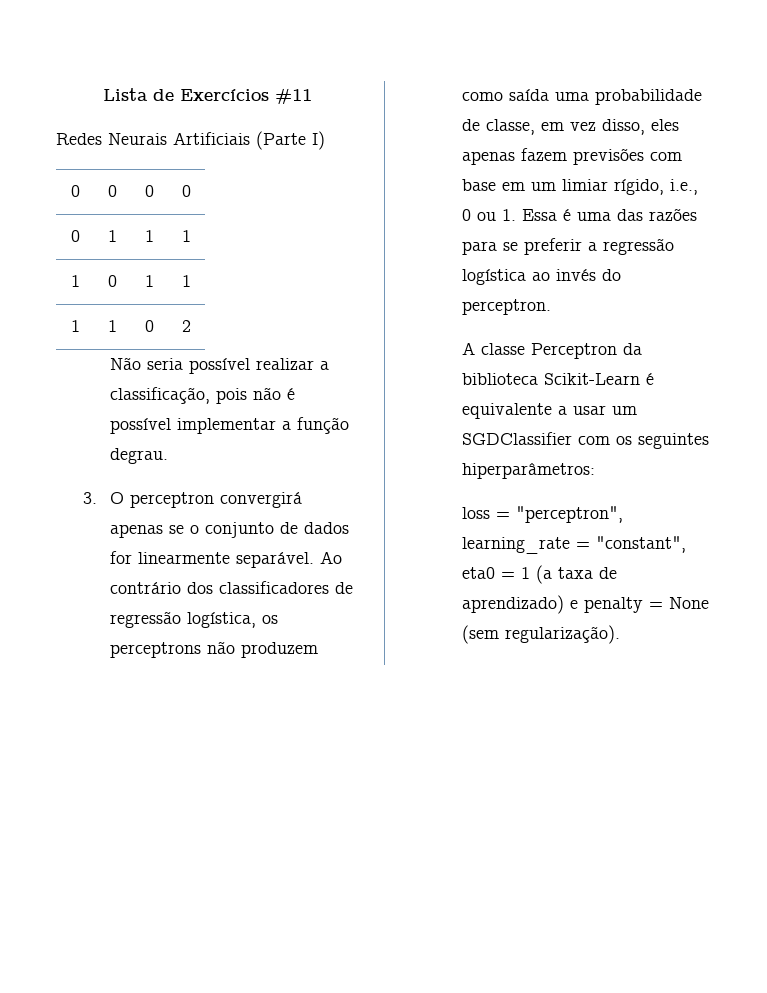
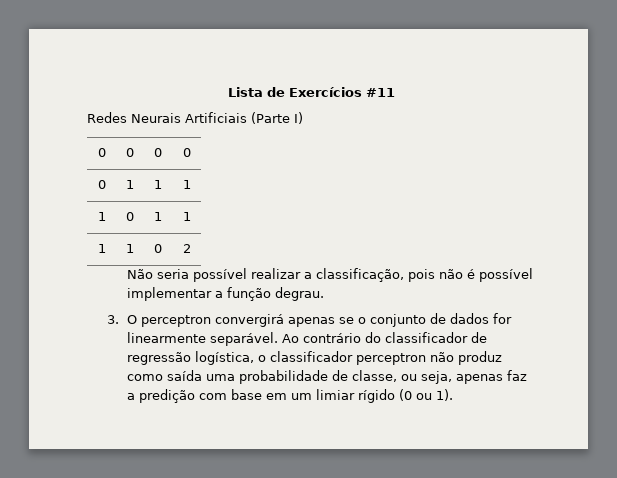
- Ao contrário dos classificadores de regressão logística, os perceptrons não produzem como saída uma probabilidade de classe, em vez disso, eles apenas fazem previsões com base em um limiar rígido, i.e., 0 ou 1. Essa é uma das razões para se preferir a regressão logística ao invés do perceptron.
- A classe Perceptron da biblioteca Scikit-Learn é equivalente a usar um SGDClassifier com os seguintes hiperparâmetros:
- loss = "perceptron", learning_rate = "constant", eta0 = 1 (a taxa de aprendizado) e penalty = None (sem regularização).
+ Ao contrário do classificador de regressão logística, o classificador perceptron não produz como saída uma probabilidade de classe, ou seja, apenas faz a predição com base em um limiar rígido (0 ou 1).

